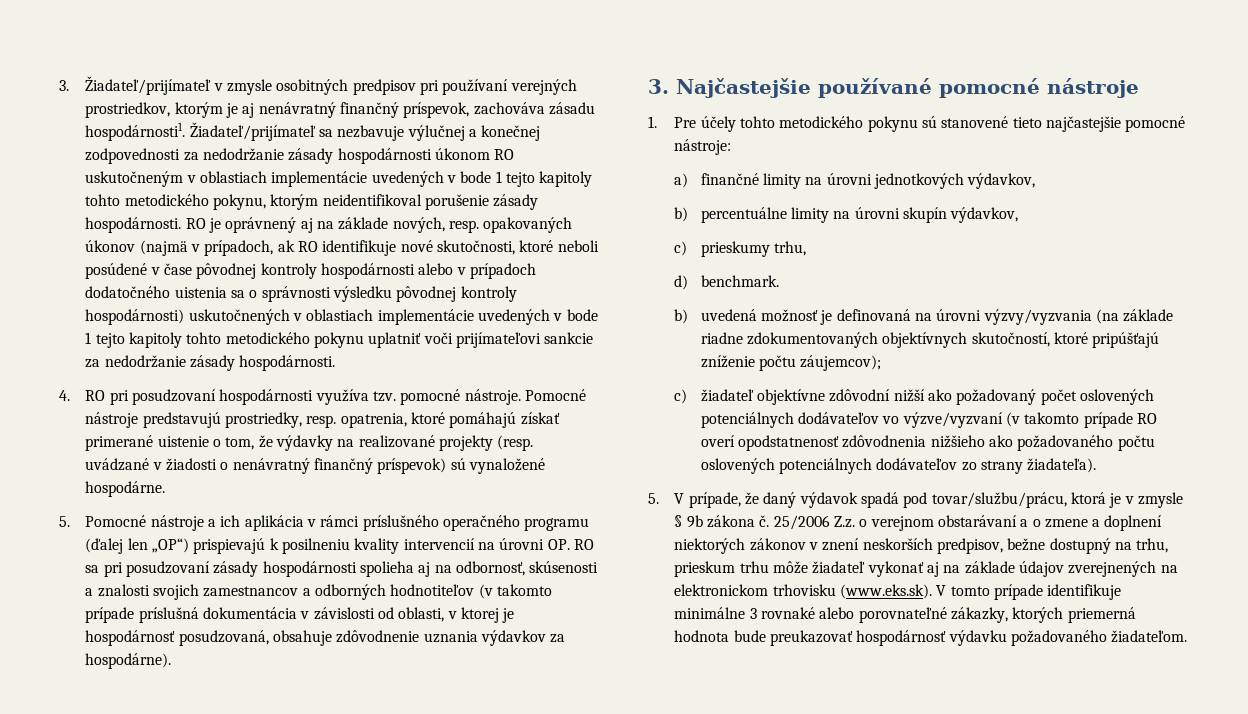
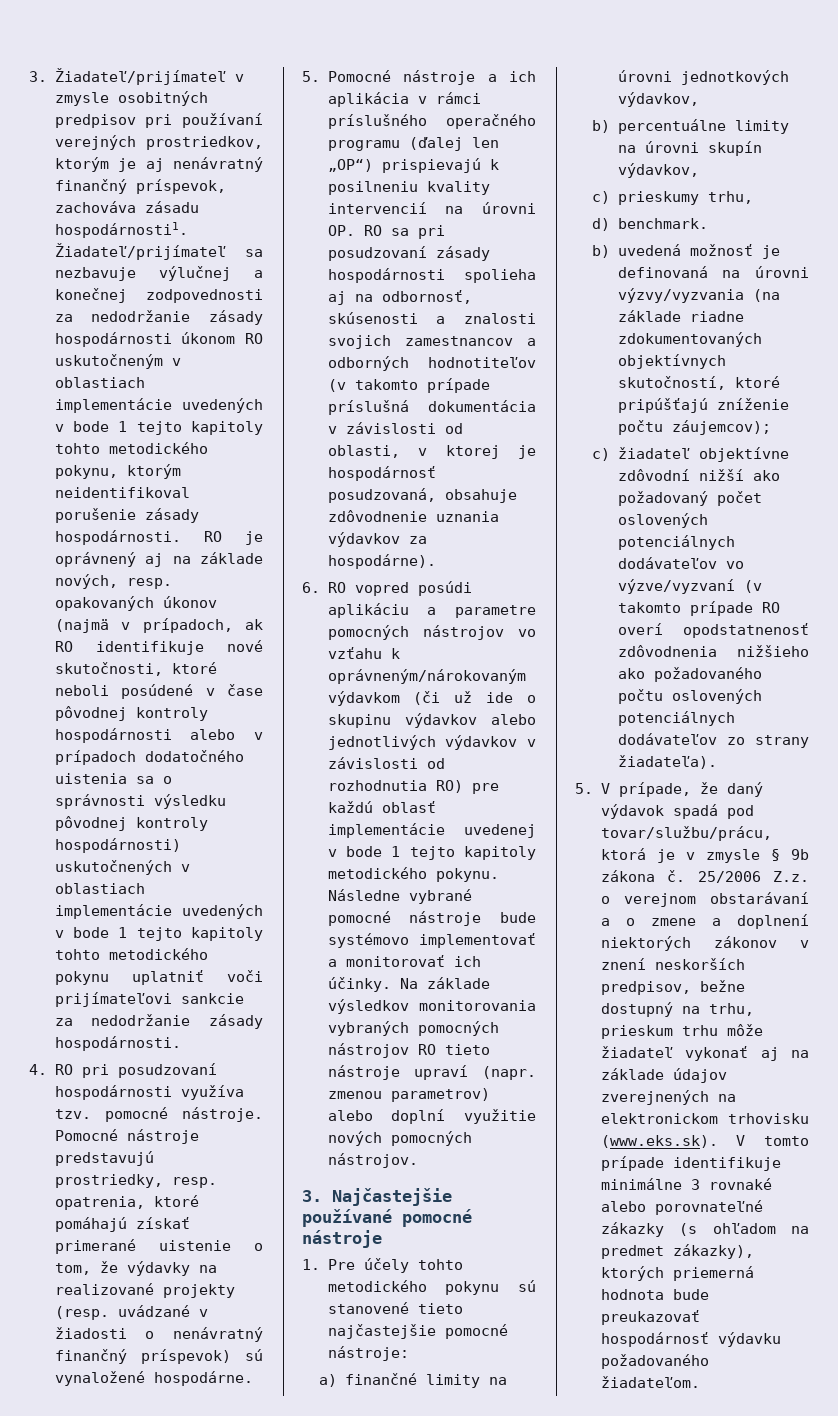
+ 6. RO vopred posúdi aplikáciu a parametre pomocných nástrojov vo vzťahu k oprávneným/nárokovaným výdavkom (či už ide o skupinu výdavkov alebo jednotlivých výdavkov v závislosti od rozhodnutia RO) pre každú oblasť implementácie uvedenej v bode 1 tejto kapitoly metodického pokynu. Následne vybrané pomocné nástroje bude systémovo implementovať a monitorovať ich účinky. Na základe výsledkov monitorovania vybraných pomocných nástrojov RO tieto nástroje upraví (napr. zmenou parametrov) alebo doplní využitie nových pomocných nástrojov.
- 25/2006 Z.z. o verejnom obstarávaní a o zmene a doplnení niektorých zákonov v znení neskorších predpisov, bežne dostupný na trhu, prieskum trhu môže žiadateľ vykonať aj na základe údajov zverejnených na elektronickom trhovisku (www.eks.sk). V tomto prípade identifikuje minimálne 3 rovnaké alebo porovnateľné zákazky, ktorých priemerná hodnota bude preukazovať hospodárnosť výdavku požadovaného žiadateľom.
+ 25/2006 Z.z. o verejnom obstarávaní a o zmene a doplnení niektorých zákonov v znení neskorších predpisov, bežne dostupný na trhu, prieskum trhu môže žiadateľ vykonať aj na základe údajov zverejnených na elektronickom trhovisku (www.eks.sk). V tomto prípade identifikuje minimálne 3 rovnaké alebo porovnateľné zákazky (s ohľadom na predmet zákazky), ktorých priemerná hodnota bude preukazovať hospodárnosť výdavku požadovaného žiadateľom.

